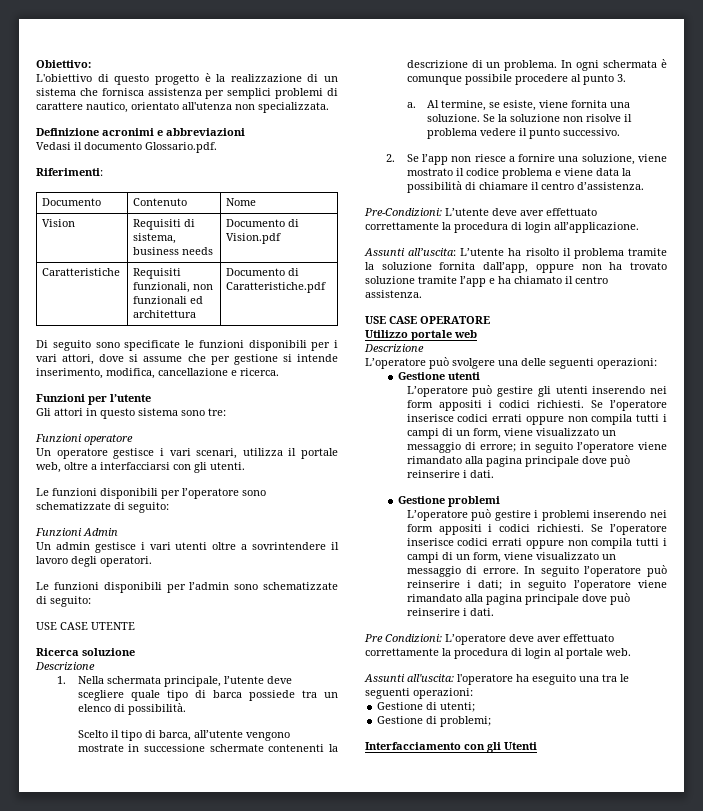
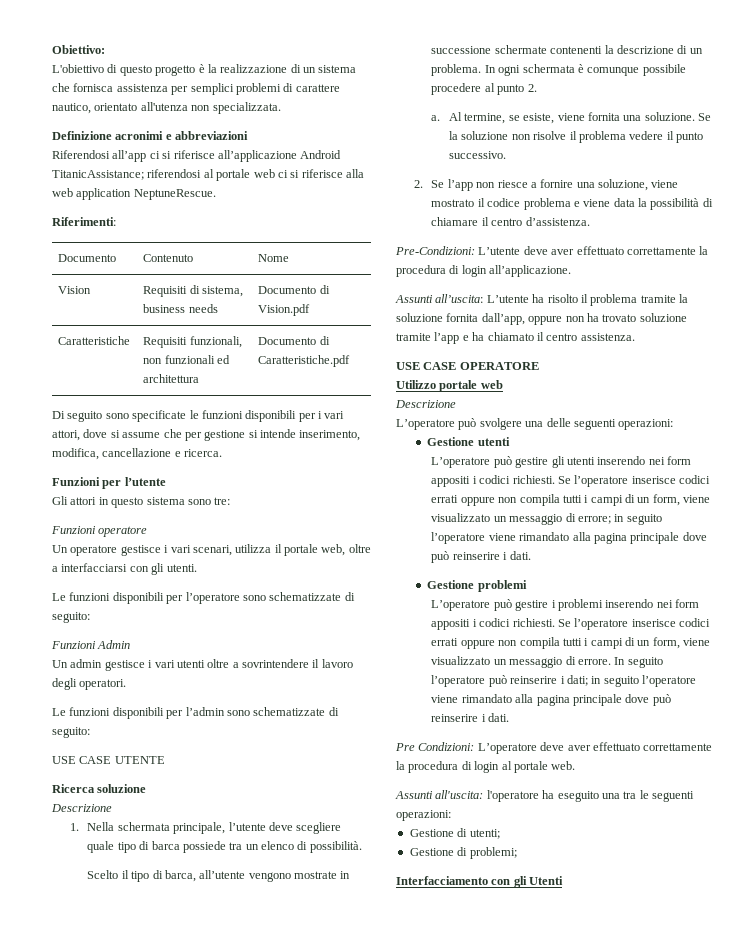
- Vedasi il documento Glossario.pdf.
+ Riferendosi all’app ci si riferisce all’applicazione Android TitanicAssistance; riferendosi al portale web ci si riferisce alla web application NeptuneRescue.
- In ogni schermata è comunque possibile procedere al punto 3.
+ In ogni schermata è comunque possibile procedere al punto 2.

